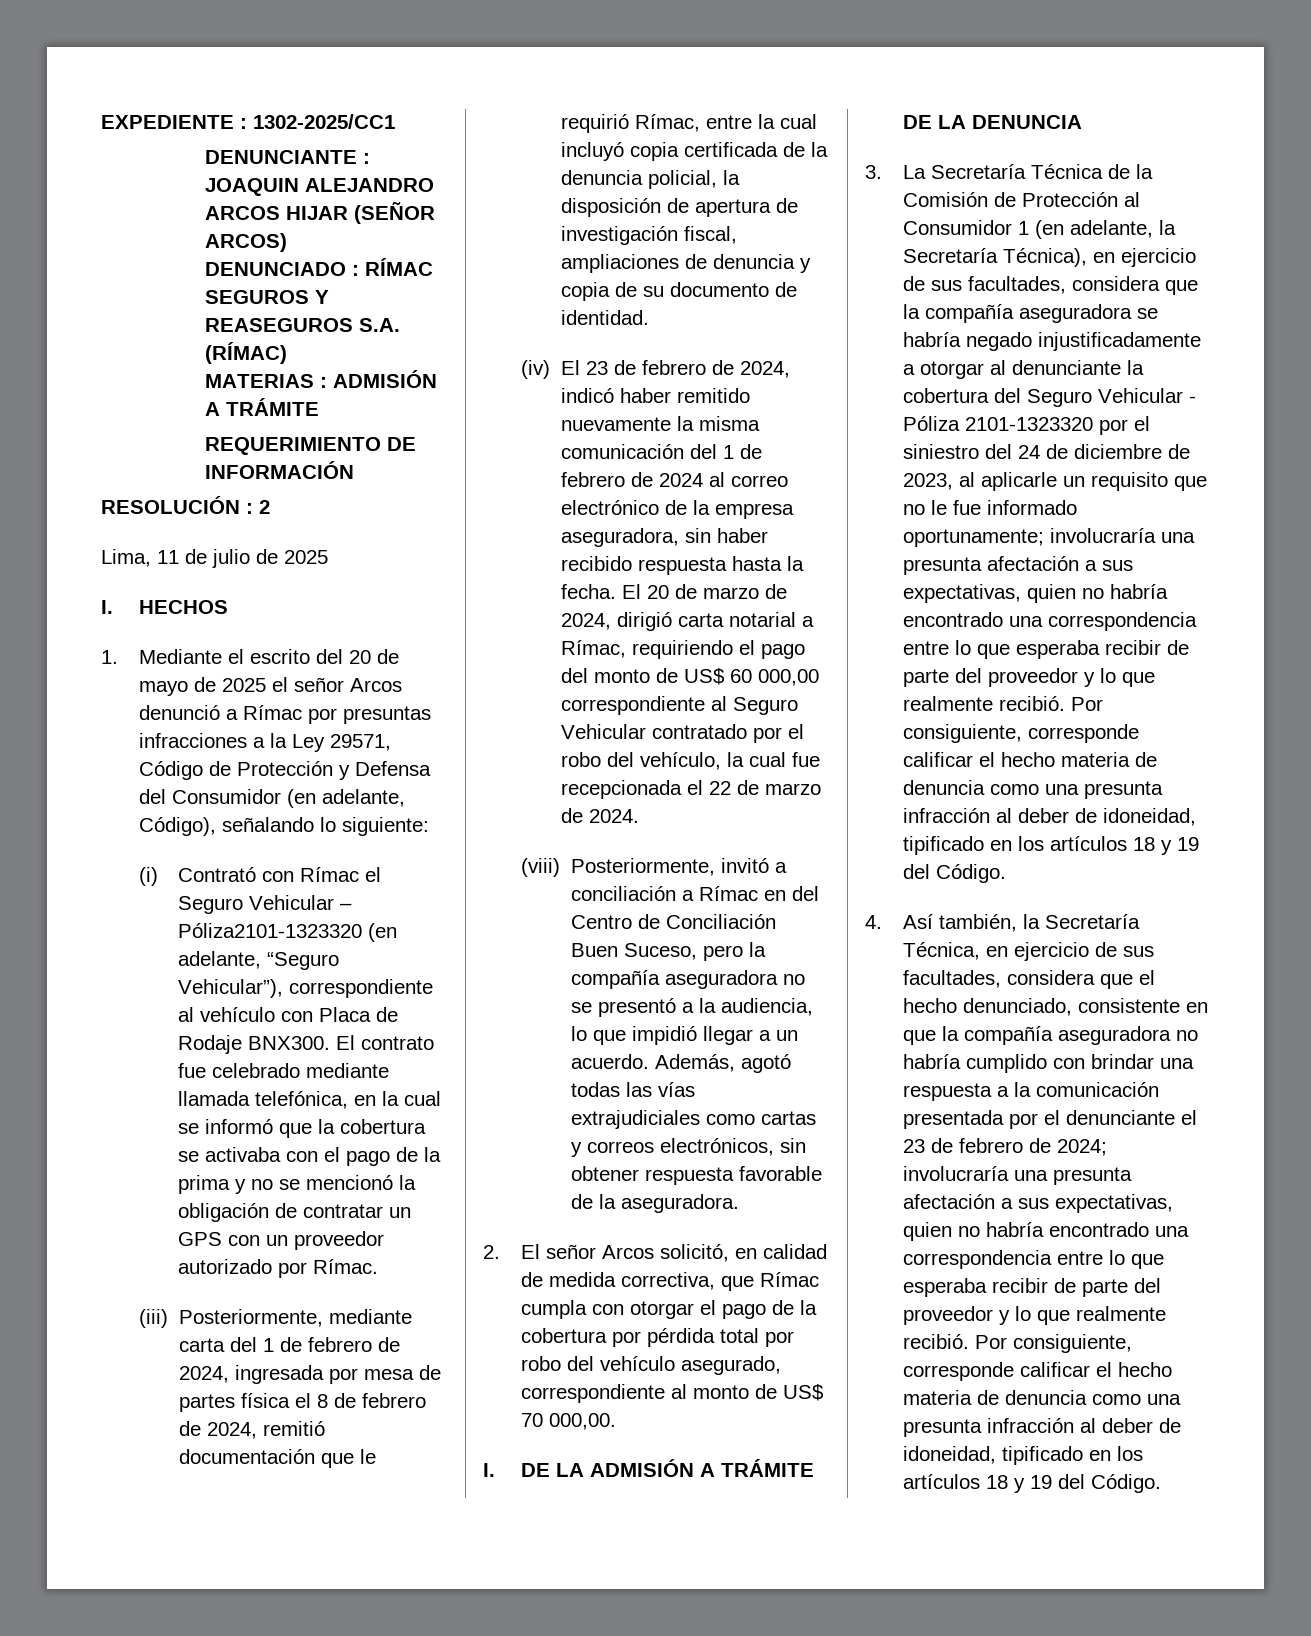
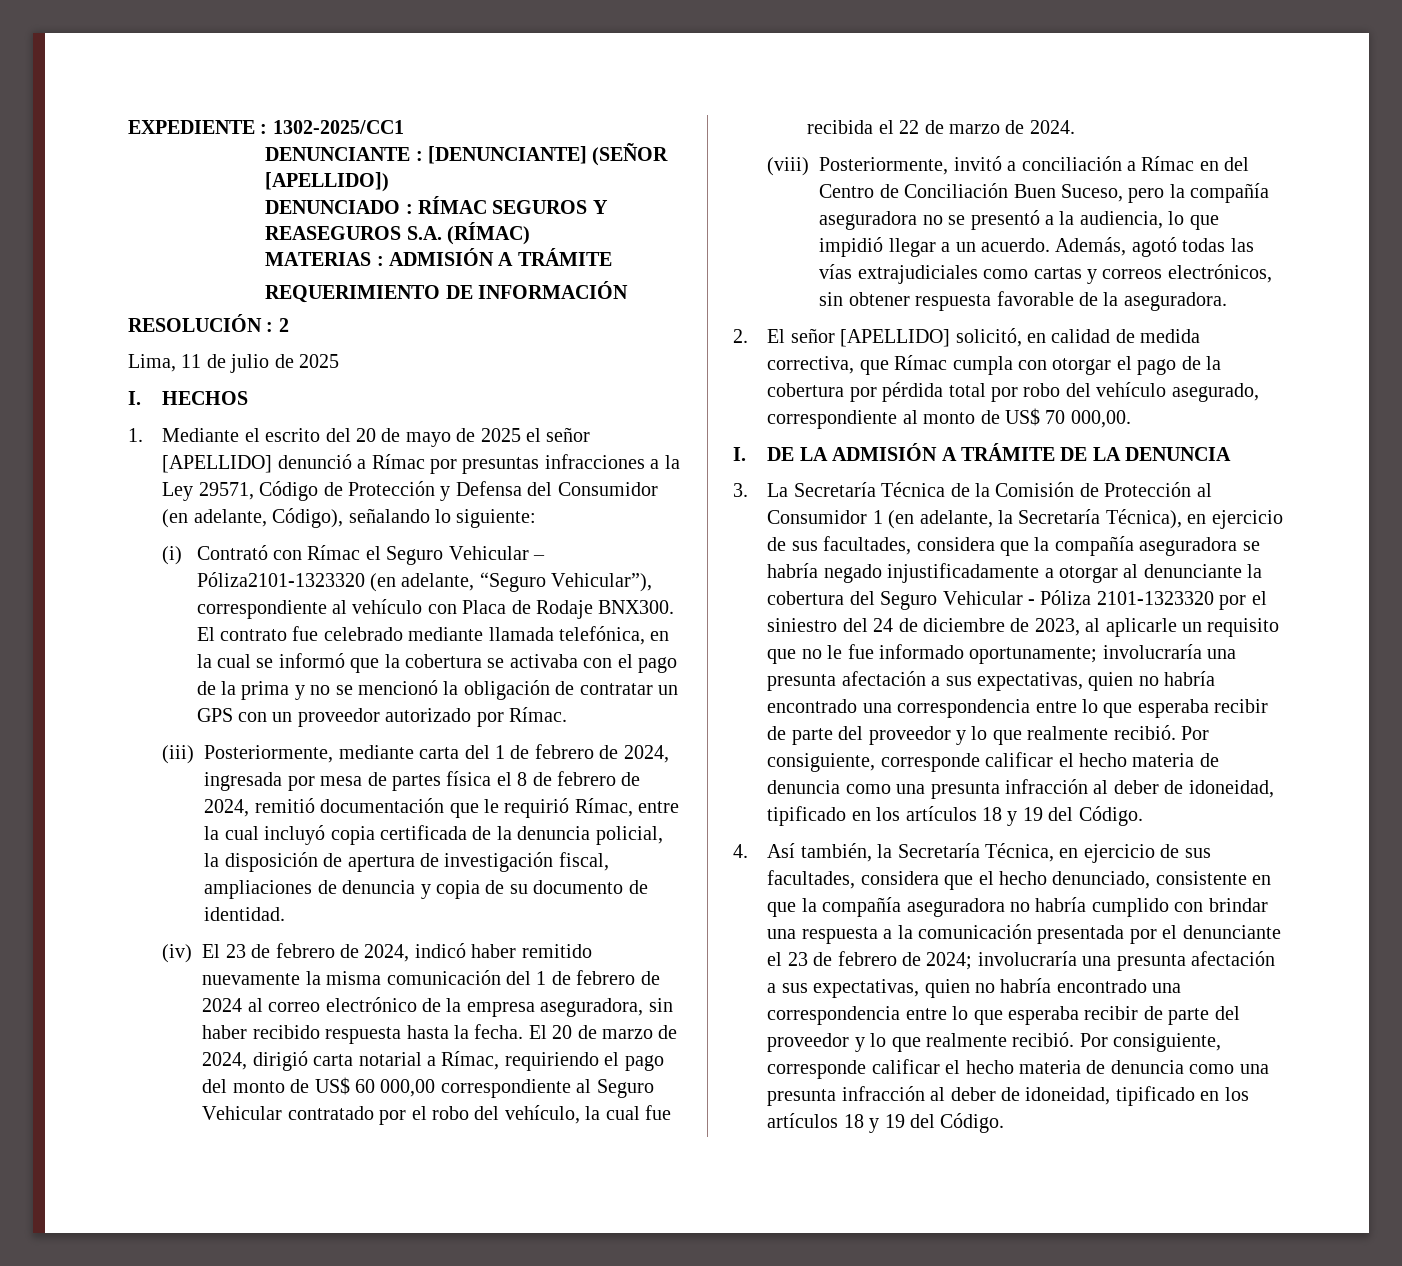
- DENUNCIANTE : JOAQUIN ALEJANDRO ARCOS HIJAR (SEÑOR ARCOS)
+ DENUNCIANTE : [DENUNCIANTE] (SEÑOR [APELLIDO])
- 1. Mediante el escrito del 20 de mayo de 2025 el señor Arcos denunció a Rímac por presuntas infracciones a la Ley 29571, Código de Protección y Defensa del Consumidor (en adelante, Código), señalando lo siguiente:
+ 1. Mediante el escrito del 20 de mayo de 2025 el señor [APELLIDO] denunció a Rímac por presuntas infracciones a la Ley 29571, Código de Protección y Defensa del Consumidor (en adelante, Código), señalando lo siguiente:
- El 20 de marzo de 2024, dirigió carta notarial a Rímac, requiriendo el pago del monto de US$ 60 000,00 correspondiente al Seguro Vehicular contratado por el robo del vehículo, la cual fue recepcionada el 22 de marzo de 2024.
+ El 20 de marzo de 2024, dirigió carta notarial a Rímac, requiriendo el pago del monto de US$ 60 000,00 correspondiente al Seguro Vehicular contratado por el robo del vehículo, la cual fue recibida el 22 de marzo de 2024.
- 2. El señor Arcos solicitó, en calidad de medida correctiva, que Rímac cumpla con otorgar el pago de la cobertura por pérdida total por robo del vehículo asegurado, correspondiente al monto de US$ 70 000,00.
+ 2. El señor [APELLIDO] solicitó, en calidad de medida correctiva, que Rímac cumpla con otorgar el pago de la cobertura por pérdida total por robo del vehículo asegurado, correspondiente al monto de US$ 70 000,00.

